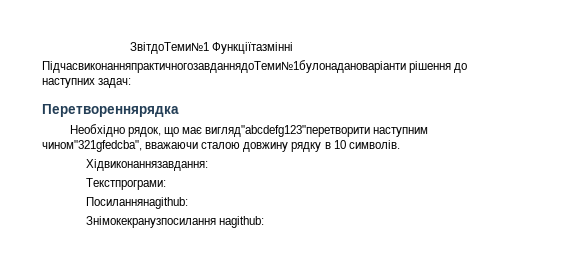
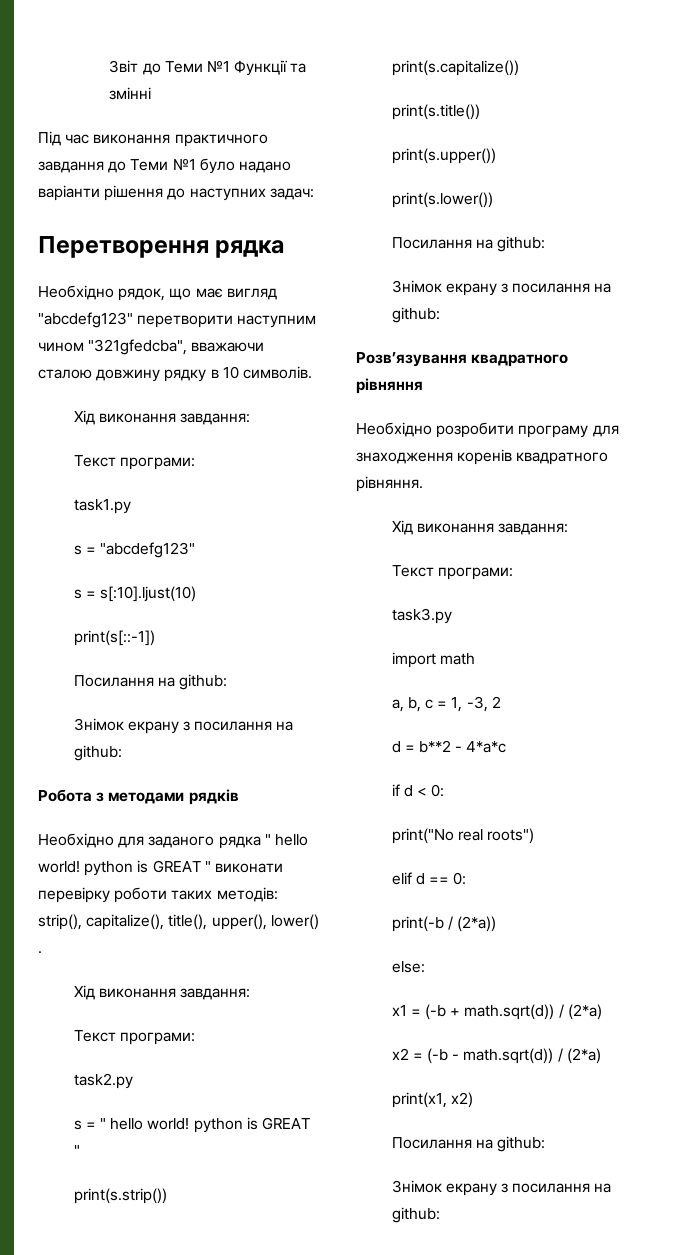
- ЗвітдоТеми№1 Функціїтазмінні
- ПідчасвиконанняпрактичногозавданнядоТеми№1булонадановаріанти рішення до наступних задач:
+ Звіт до Теми №1 Функції та змінні
+ Під час виконання практичного завдання до Теми №1 було надано варіанти рішення до наступних задач:
- Перетвореннярядка
+ Перетворення рядка
- Необхідно рядок, що має вигляд"abcdefg123"перетворити наступним чином"321gfedcba", вважаючи сталою довжину рядку в 10 символів.
- Хідвиконаннязавдання:
- Текстпрограми:
- Посиланнянаgithub:
- Знімокекранузпосилання наgithub:
+ Необхідно рядок, що має вигляд "abcdefg123" перетворити наступним чином "321gfedcba", вважаючи сталою довжину рядку в 10 символів.
+ Хід виконання завдання:
+ Текст програми:
+ task1.py
+ s = "abcdefg123"
+ s = s[:10].ljust(10)
+ print(s[::-1])
+ Посилання на github:
+ Знімок екрану з посилання на github:
+ Робота з методами рядків
+ Необхідно для заданого рядка " hello world! python is GREAT " виконати перевірку роботи таких методів: strip(), capitalize(), title(), upper(), lower() .
+ Хід виконання завдання:
+ Текст програми:
+ task2.py
+ s = " hello world! python is GREAT "
+ print(s.strip())
+ print(s.capitalize())
+ print(s.title())
+ print(s.upper())
+ print(s.lower())
+ Посилання на github:
+ Знімок екрану з посилання на github:
+ Розв’язування квадратного рівняння
+ Необхідно розробити програму для знаходження коренів квадратного рівняння.
+ Хід виконання завдання:
+ Текст програми:
+ task3.py
+ import math
+ a, b, c = 1, -3, 2
+ d = b**2 - 4*a*c
+ if d < 0:
+ print("No real roots")
+ elif d == 0:
+ print(-b / (2*a))
+ else:
+ x1 = (-b + math.sqrt(d)) / (2*a)
+ x2 = (-b - math.sqrt(d)) / (2*a)
+ print(x1, x2)
+ Посилання на github:
+ Знімок екрану з посилання на github:

